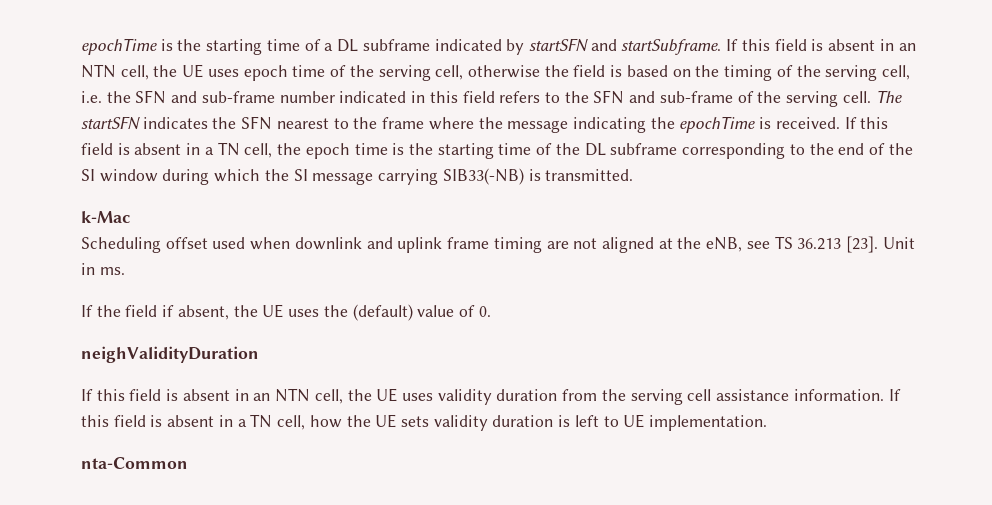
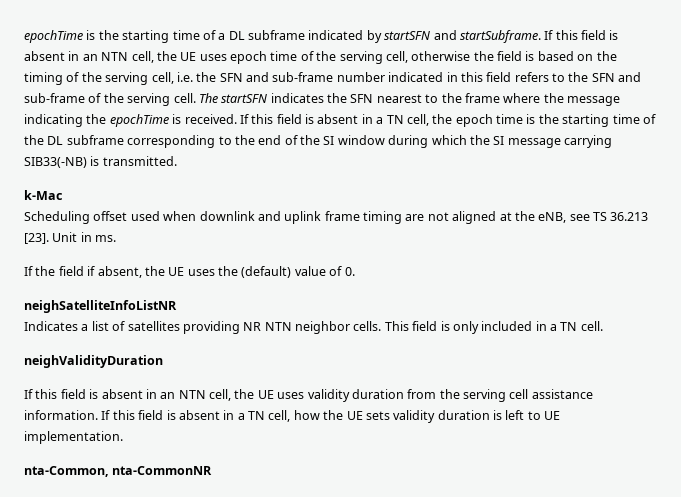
+ neighSatelliteInfoListNR
+ Indicates a list of satellites providing NR NTN neighbor cells. This field is only included in a TN cell.
- nta-Common
+ nta-Common, nta-CommonNR

